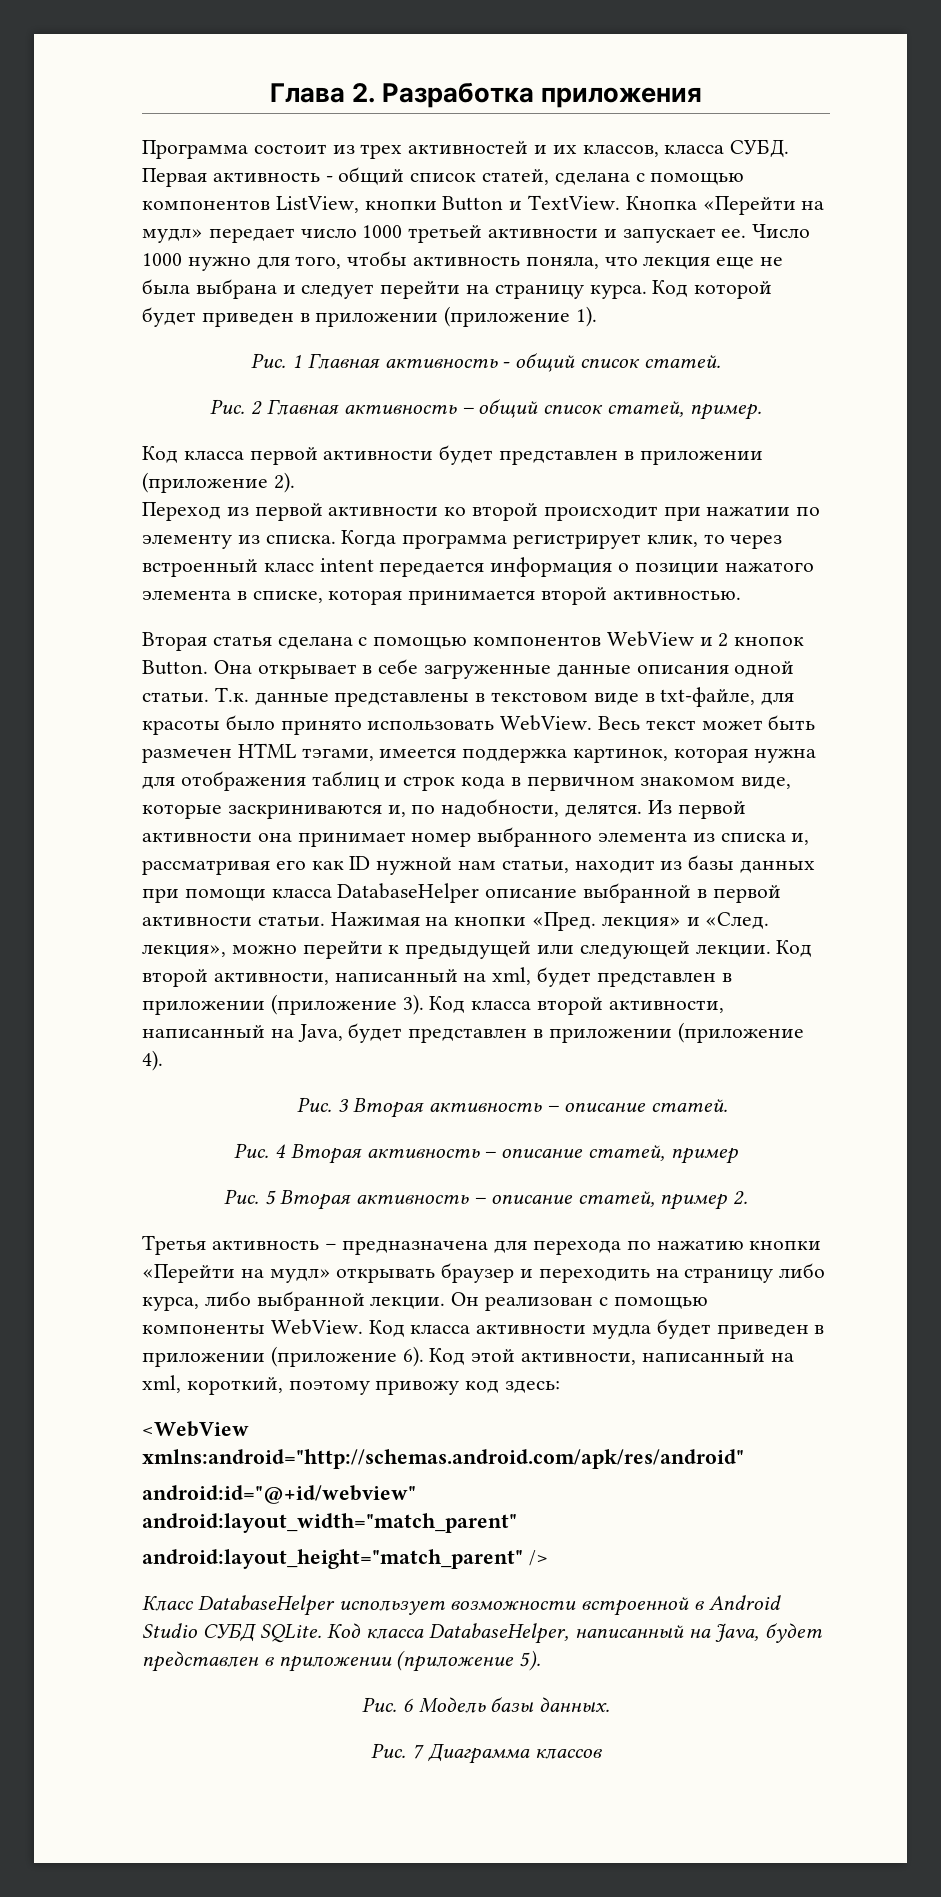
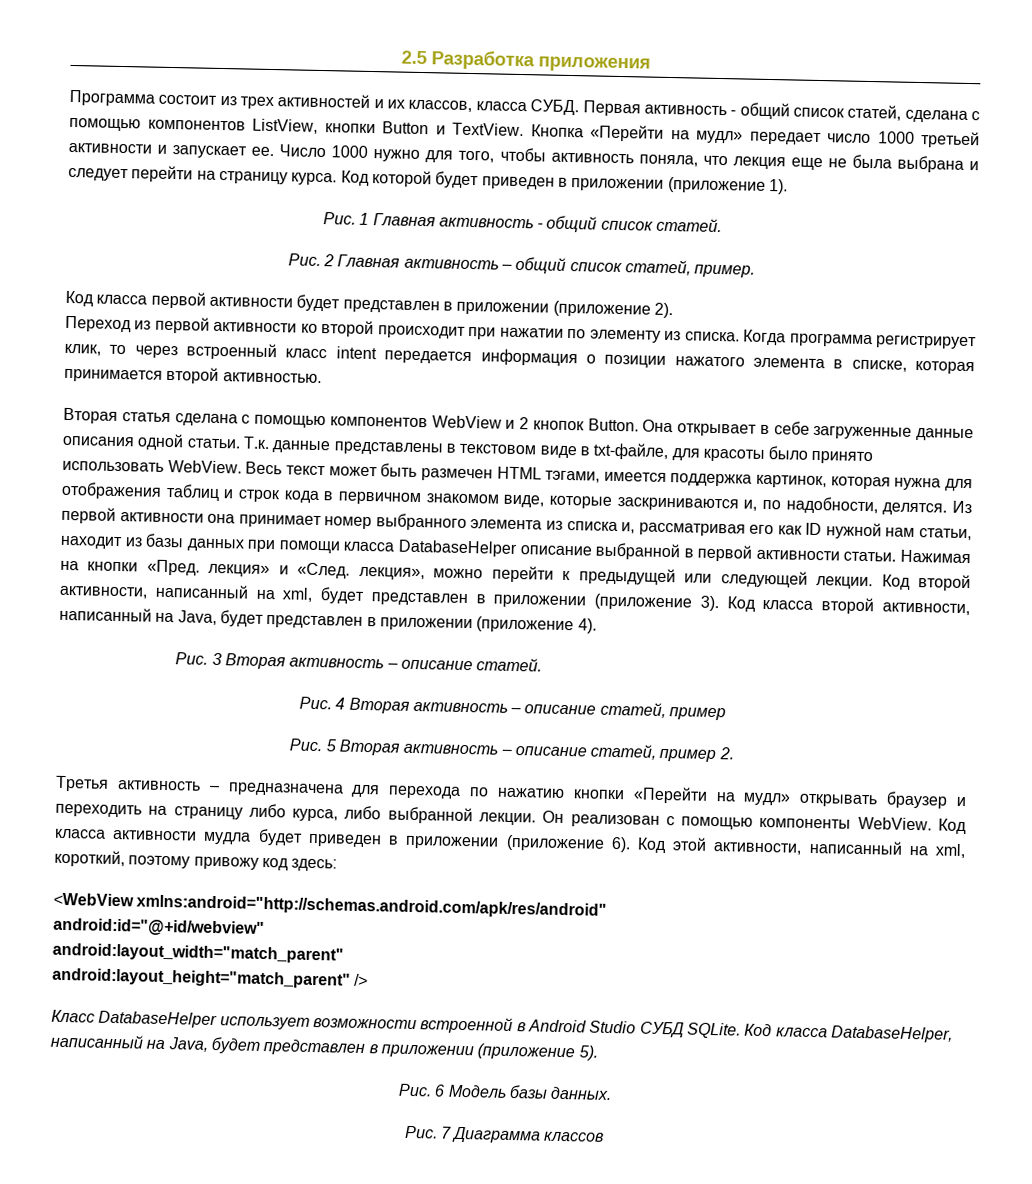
- Глава 2. Разработка приложения
+ 2.5 Разработка приложения

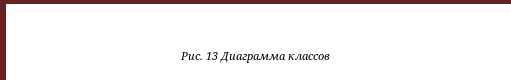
- 2.5 Разработка приложения
- Программа состоит из трех активностей и их классов, класса СУБД. Первая активность - общий список статей, сделана с помощью компонентов ListView, кнопки Button и TextView. Кнопка «Перейти на мудл» передает число 1000 третьей активности и запускает ее. Число 1000 нужно для того, чтобы активность поняла, что лекция еще не была выбрана и следует перейти на страницу курса. Код которой будет приведен в приложении (приложение 1).
- Рис. 1 Главная активность - общий список статей.
- Рис. 2 Главная активность – общий список статей, пример.
- Код класса первой активности будет представлен в приложении (приложение 2).
- Переход из первой активности ко второй происходит при нажатии по элементу из списка. Когда программа регистрирует клик, то через встроенный класс intent передается информация о позиции нажатого элемента в списке, которая принимается второй активностью.
- Вторая статья сделана с помощью компонентов WebView и 2 кнопок Button. Она открывает в себе загруженные данные описания одной статьи. Т.к. данные представлены в текстовом виде в txt-файле, для красоты было принято использовать WebView. Весь текст может быть размечен HTML тэгами, имеется поддержка картинок, которая нужна для отображения таблиц и строк кода в первичном знакомом виде, которые заскриниваются и, по надобности, делятся. Из первой активности она принимает номер выбранного элемента из списка и, рассматривая его как ID нужной нам статьи, находит из базы данных при помощи класса DatabaseHelper описание выбранной в первой активности статьи. Нажимая на кнопки «Пред. лекция» и «След. лекция», можно перейти к предыдущей или следующей лекции. Код второй активности, написанный на xml, будет представлен в приложении (приложение 3). Код класса второй активности, написанный на Java, будет представлен в приложении (приложение 4).
- Рис. 3 Вторая активность – описание статей.
- Рис. 4 Вторая активность – описание статей, пример
- Рис. 5 Вторая активность – описание статей, пример 2.
- Третья активность – предназначена для перехода по нажатию кнопки «Перейти на мудл» открывать браузер и переходить на страницу либо курса, либо выбранной лекции. Он реализован с помощью компоненты WebView. Код класса активности мудла будет приведен в приложении (приложение 6). Код этой активности, написанный на xml, короткий, поэтому привожу код здесь:
- <WebView xmlns:android="http://schemas.android.com/apk/res/android"
- android:id="@+id/webview"
- android:layout_width="match_parent"
- android:layout_height="match_parent" />
- Класс DatabaseHelper использует возможности встроенной в Android Studio СУБД SQLite. Код класса DatabaseHelper, написанный на Java, будет представлен в приложении (приложение 5).
- Рис. 6 Модель базы данных.
- Рис. 7 Диаграмма классов
+ Рис. 13 Диаграмма классов

